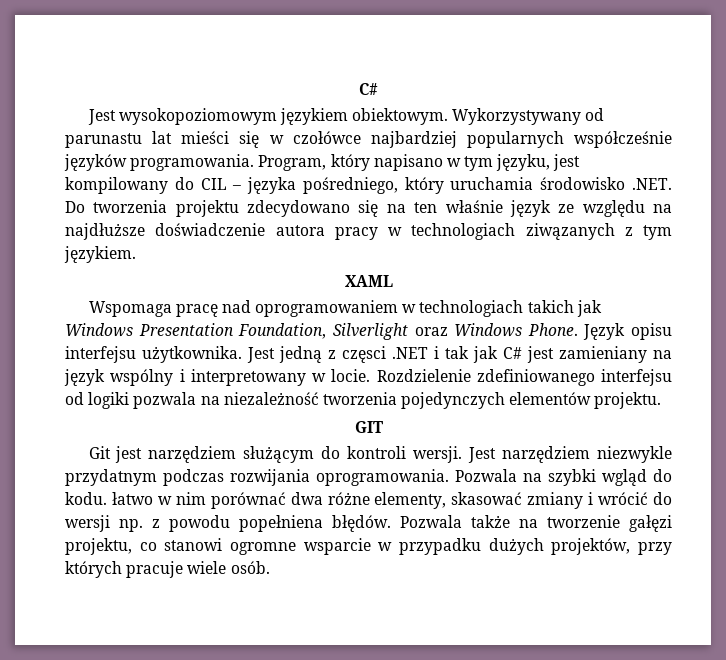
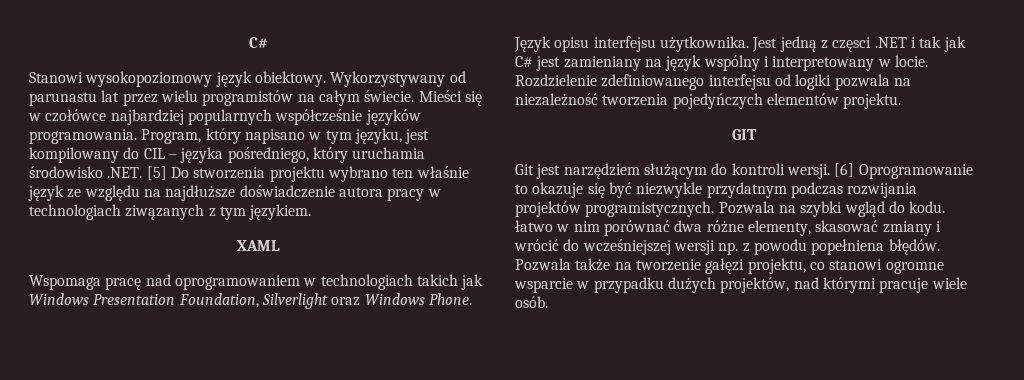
- Jest wysokopoziomowym językiem obiektowym. Wykorzystywany od parunastu lat mieści się w czołówce najbardziej popularnych współcześnie języków programowania.
+ Stanowi wysokopoziomowy język obiektowy. Wykorzystywany od parunastu lat przez wielu programistów na całym świecie. Mieści się w czołówce najbardziej popularnych współcześnie języków programowania.
- Program, który napisano w tym języku, jest kompilowany do CIL – języka pośredniego, który uruchamia środowisko .NET. Do tworzenia projektu zdecydowano się na ten właśnie język ze względu na najdłuższe doświadczenie autora pracy w technologiach ziwązanych z tym językiem.
+ Program, który napisano w tym języku, jest kompilowany do CIL – języka pośredniego, który uruchamia środowisko .NET. [5] Do stworzenia projektu wybrano ten właśnie język ze względu na najdłuższe doświadczenie autora pracy w technologiach ziwązanych z tym językiem.
- Rozdzielenie zdefiniowanego interfejsu od logiki pozwala na niezależność tworzenia pojedynczych elementów projektu.
+ Rozdzielenie zdefiniowanego interfejsu od logiki pozwala na niezależność tworzenia pojedyńczych elementów projektu.
- Jest narzędziem niezwykle przydatnym podczas rozwijania oprogramowania.
+ [6] Oprogramowanie to okazuje się być niezwykle przydatnym podczas rozwijania projektów programistycznych.
- Pozwala na szybki wgląd do kodu. łatwo w nim porównać dwa różne elementy, skasować zmiany i wrócić do wersji np. z powodu popełniena błędów.
+ Pozwala na szybki wgląd do kodu. łatwo w nim porównać dwa różne elementy, skasować zmiany i wrócić do wcześniejszej wersji np. z powodu popełniena błędów.
- Pozwala także na tworzenie gałęzi projektu, co stanowi ogromne wsparcie w przypadku dużych projektów, przy których pracuje wiele osób.
+ Pozwala także na tworzenie gałęzi projektu, co stanowi ogromne wsparcie w przypadku dużych projektów, nad którymi pracuje wiele osób.

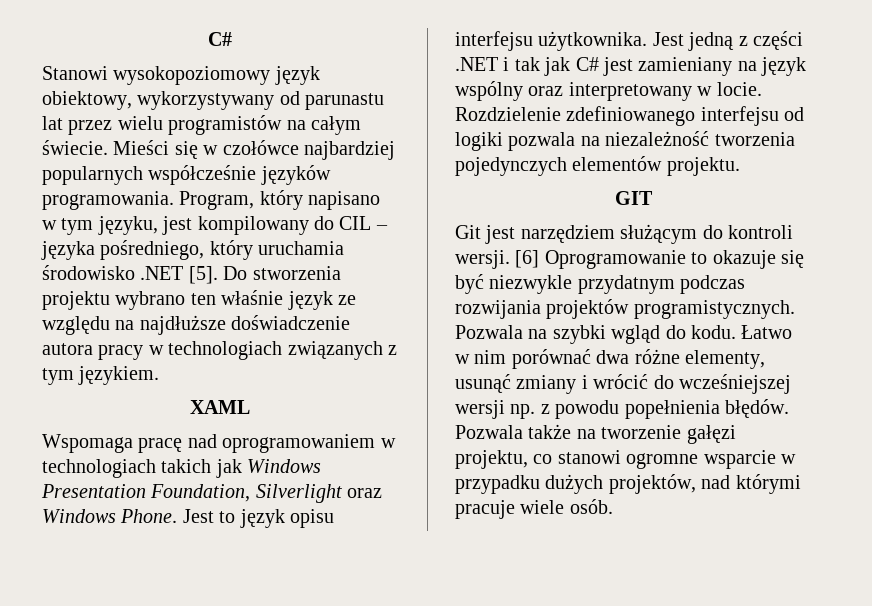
- Stanowi wysokopoziomowy język obiektowy. Wykorzystywany od parunastu lat przez wielu programistów na całym świecie.
+ Stanowi wysokopoziomowy język obiektowy, wykorzystywany od parunastu lat przez wielu programistów na całym świecie.
- Program, który napisano w tym języku, jest kompilowany do CIL – języka pośredniego, który uruchamia środowisko .NET. [5] Do stworzenia projektu wybrano ten właśnie język ze względu na najdłuższe doświadczenie autora pracy w technologiach ziwązanych z tym językiem.
+ Program, który napisano w tym języku, jest kompilowany do CIL – języka pośredniego, który uruchamia środowisko .NET [5]. Do stworzenia projektu wybrano ten właśnie język ze względu na najdłuższe doświadczenie autora pracy w technologiach związanych z tym językiem.
- Język opisu interfejsu użytkownika.
+ Jest to język opisu interfejsu użytkownika.
- Jest jedną z częsci .NET i tak jak C# jest zamieniany na język wspólny i interpretowany w locie.
+ Jest jedną z części .NET i tak jak C# jest zamieniany na język wspólny oraz interpretowany w locie.
- Rozdzielenie zdefiniowanego interfejsu od logiki pozwala na niezależność tworzenia pojedyńczych elementów projektu.
+ Rozdzielenie zdefiniowanego interfejsu od logiki pozwala na niezależność tworzenia pojedynczych elementów projektu.
- Pozwala na szybki wgląd do kodu. łatwo w nim porównać dwa różne elementy, skasować zmiany i wrócić do wcześniejszej wersji np. z powodu popełniena błędów.
+ Pozwala na szybki wgląd do kodu. Łatwo w nim porównać dwa różne elementy, usunąć zmiany i wrócić do wcześniejszej wersji np. z powodu popełnienia błędów.

